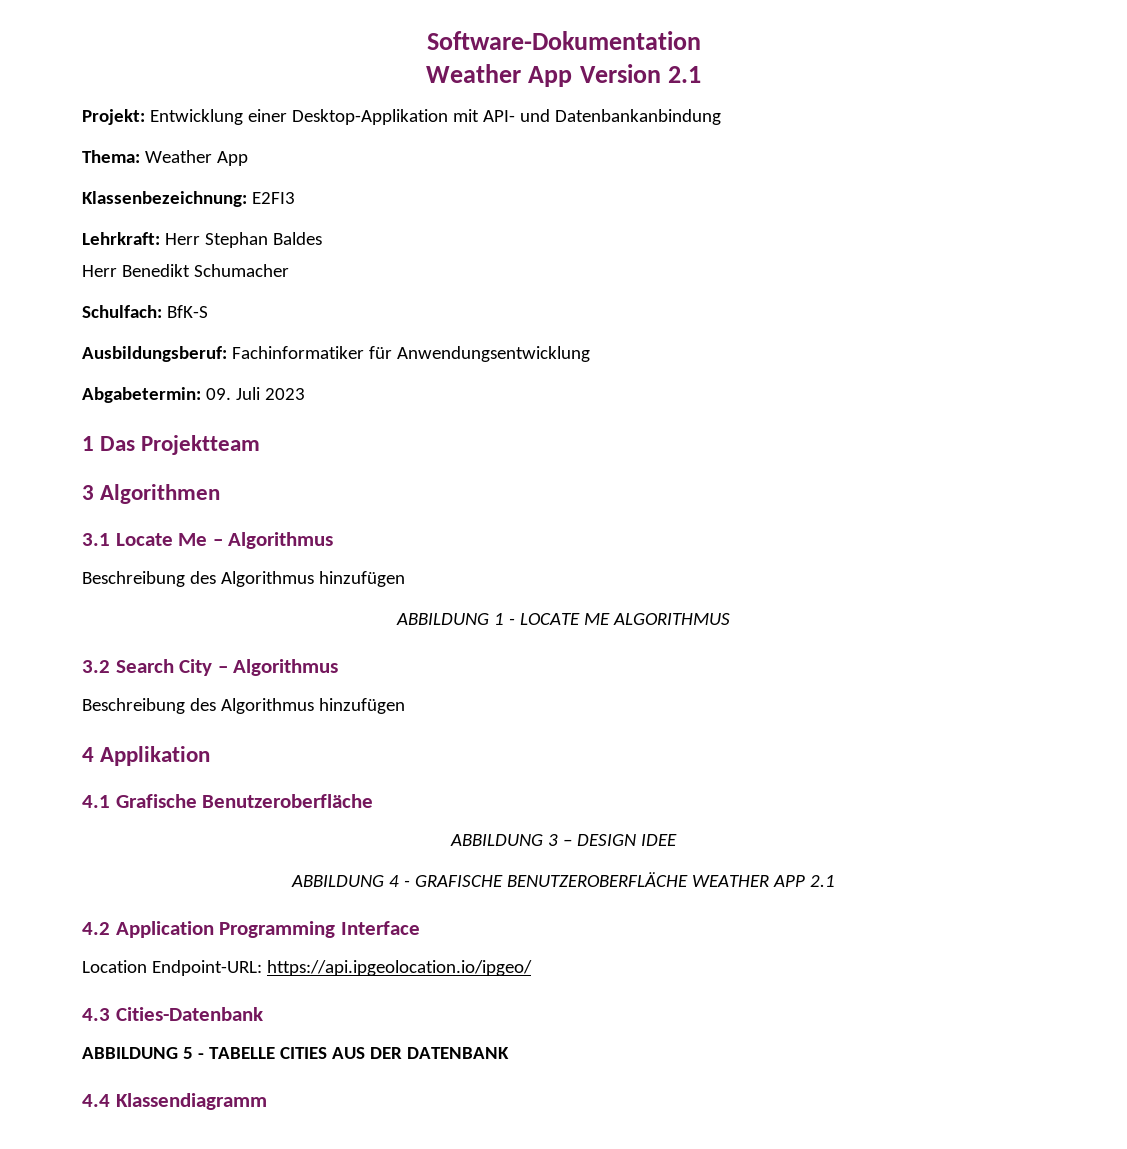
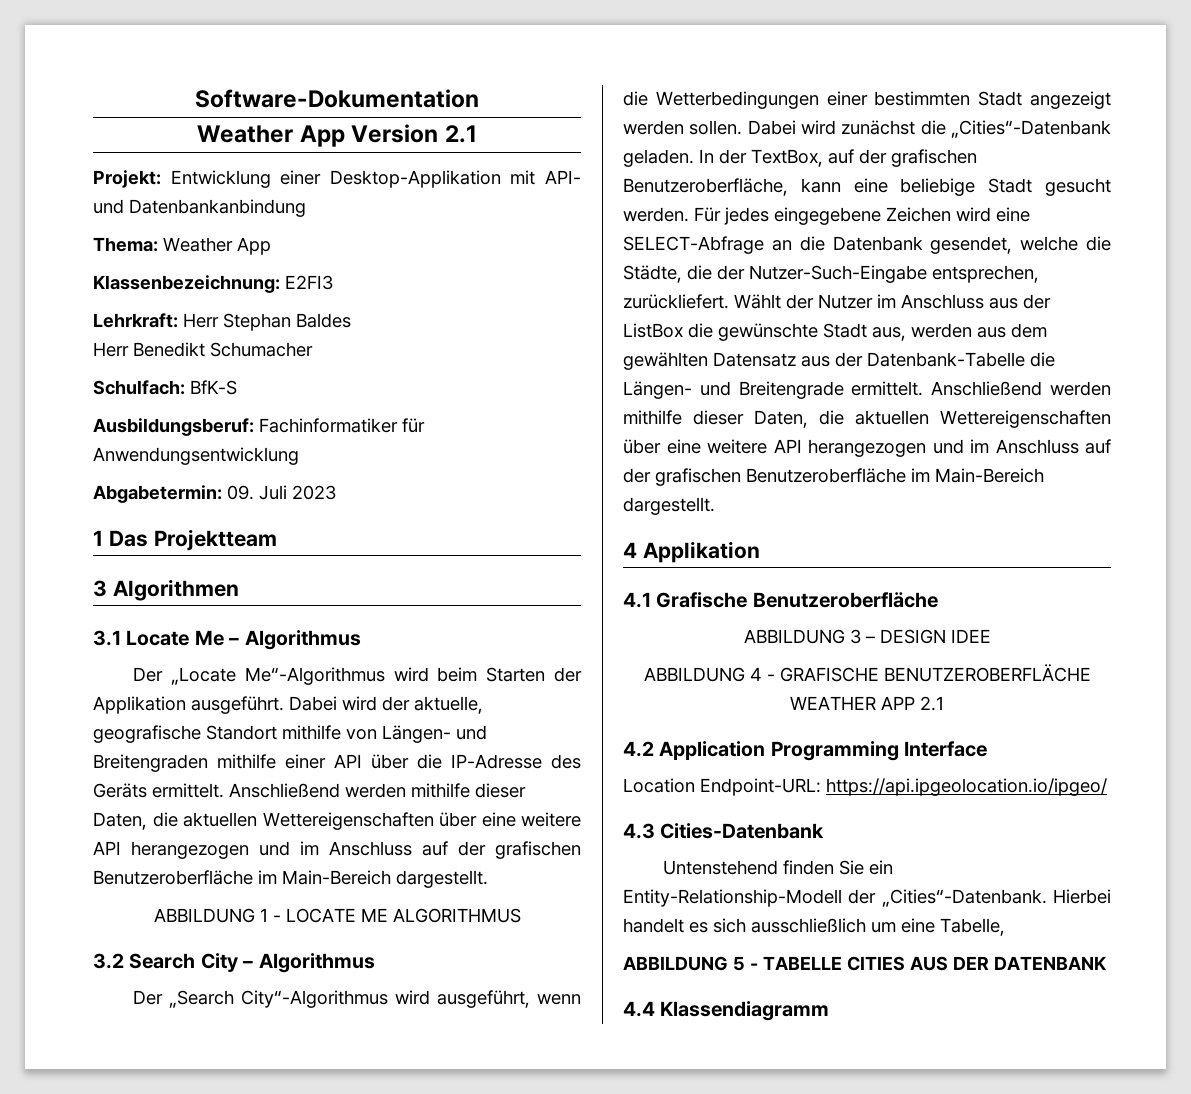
  3.1 Locate Me – Algorithmus
- Beschreibung des Algorithmus hinzufügen
+ Der „Locate Me“-Algorithmus wird beim Starten der Applikation ausgeführt. Dabei wird der aktuelle, geografische Standort mithilfe von Längen- und Breitengraden mithilfe einer API über die IP-Adresse des Geräts ermittelt. Anschließend werden mithilfe dieser Daten, die aktuellen Wettereigenschaften über eine weitere API herangezogen und im Anschluss auf der grafischen Benutzeroberfläche im Main-Bereich dargestellt.
  3.2 Search City – Algorithmus
- Beschreibung des Algorithmus hinzufügen
+ Der „Search City“-Algorithmus wird ausgeführt, wenn die Wetterbedingungen einer bestimmten Stadt angezeigt werden sollen. Dabei wird zunächst die „Cities“-Datenbank geladen. In der TextBox, auf der grafischen Benutzeroberfläche, kann eine beliebige Stadt gesucht werden. Für jedes eingegebene Zeichen wird eine SELECT-Abfrage an die Datenbank gesendet, welche die Städte, die der Nutzer-Such-Eingabe entsprechen, zurückliefert. Wählt der Nutzer im Anschluss aus der ListBox die gewünschte Stadt aus, werden aus dem gewählten Datensatz aus der Datenbank-Tabelle die Längen- und Breitengrade ermittelt. Anschließend werden mithilfe dieser Daten, die aktuellen Wettereigenschaften über eine weitere API herangezogen und im Anschluss auf der grafischen Benutzeroberfläche im Main-Bereich dargestellt.
+ Untenstehend finden Sie ein Entity-Relationship-Modell der „Cities“-Datenbank. Hierbei handelt es sich ausschließlich um eine Tabelle,

